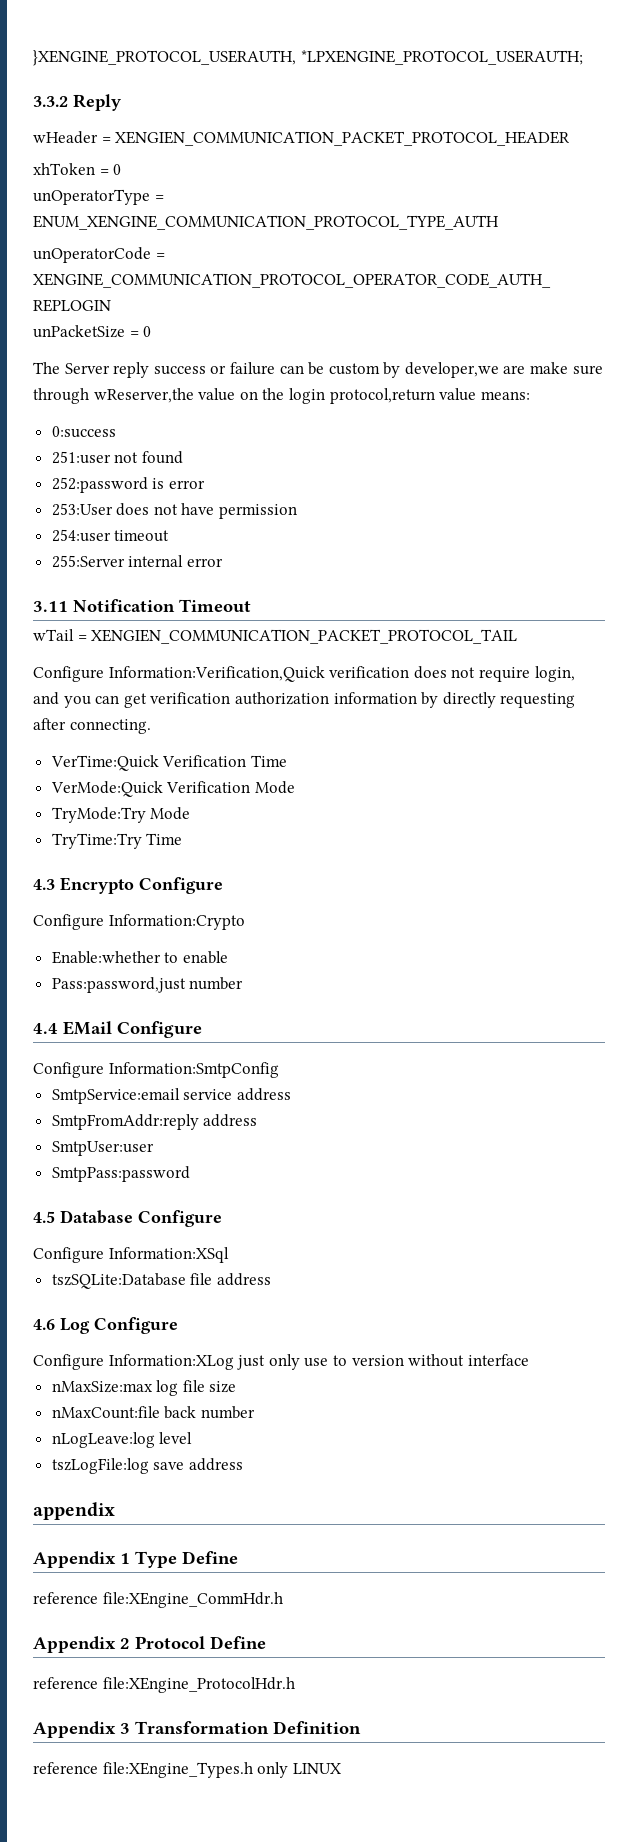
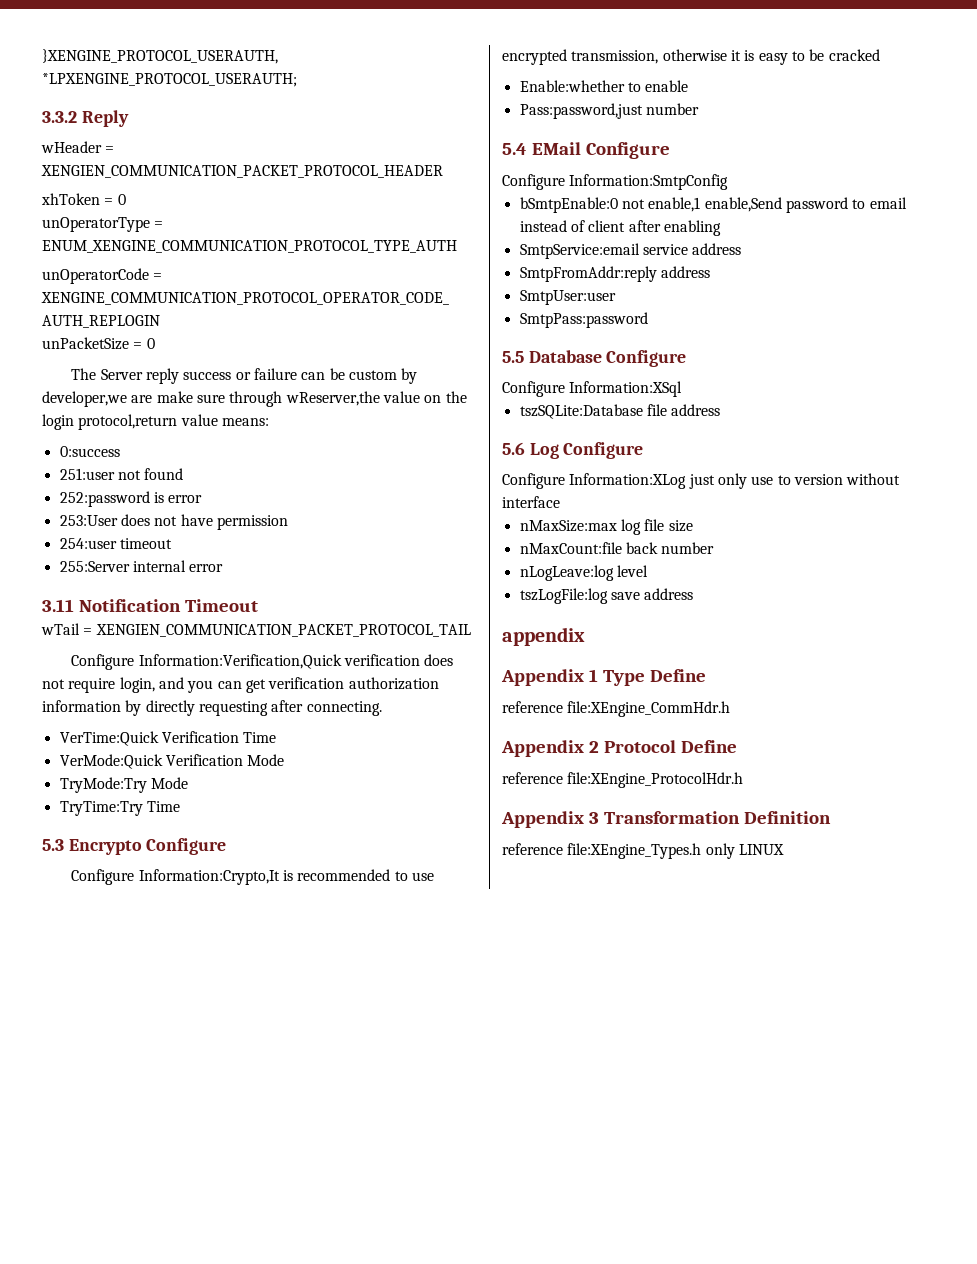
- 4.3 Encrypto Configure
+ 5.3 Encrypto Configure
- Configure Information:Crypto
+ Configure Information:Crypto,It is recommended to use encrypted transmission, otherwise it is easy to be cracked
- 4.4 EMail Configure
+ 5.4 EMail Configure
+ bSmtpEnable:0 not enable,1 enable,Send password to email instead of client after enabling
- 4.5 Database Configure
+ 5.5 Database Configure
- 4.6 Log Configure
+ 5.6 Log Configure

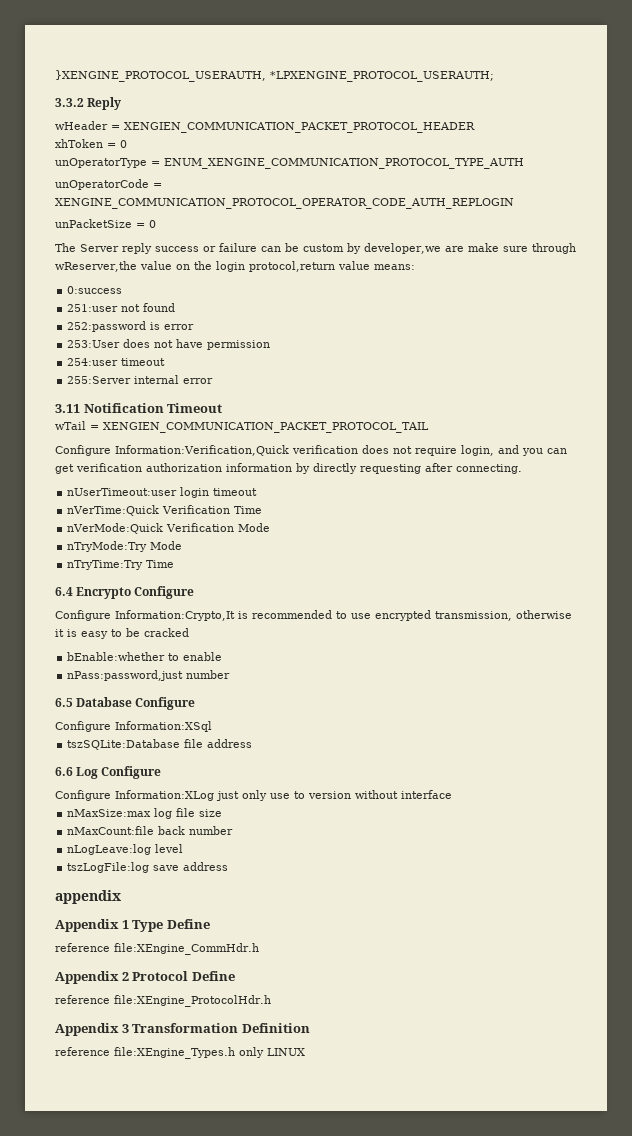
- VerTime:Quick Verification Time
+ nUserTimeout:user login timeout
+ nVerTime:Quick Verification Time
- VerMode:Quick Verification Mode
+ nVerMode:Quick Verification Mode
- TryMode:Try Mode
- TryTime:Try Time
- 5.3 Encrypto Configure
+ nTryMode:Try Mode
+ nTryTime:Try Time
+ 6.4 Encrypto Configure
- Enable:whether to enable
+ bEnable:whether to enable
- Pass:password,just number
- 5.4 EMail Configure
- Configure Information:SmtpConfig
- bSmtpEnable:0 not enable,1 enable,Send password to email instead of client after enabling
- SmtpService:email service address
- SmtpFromAddr:reply address
- SmtpUser:user
- SmtpPass:password
- 5.5 Database Configure
+ nPass:password,just number
+ 6.5 Database Configure
- 5.6 Log Configure
+ 6.6 Log Configure

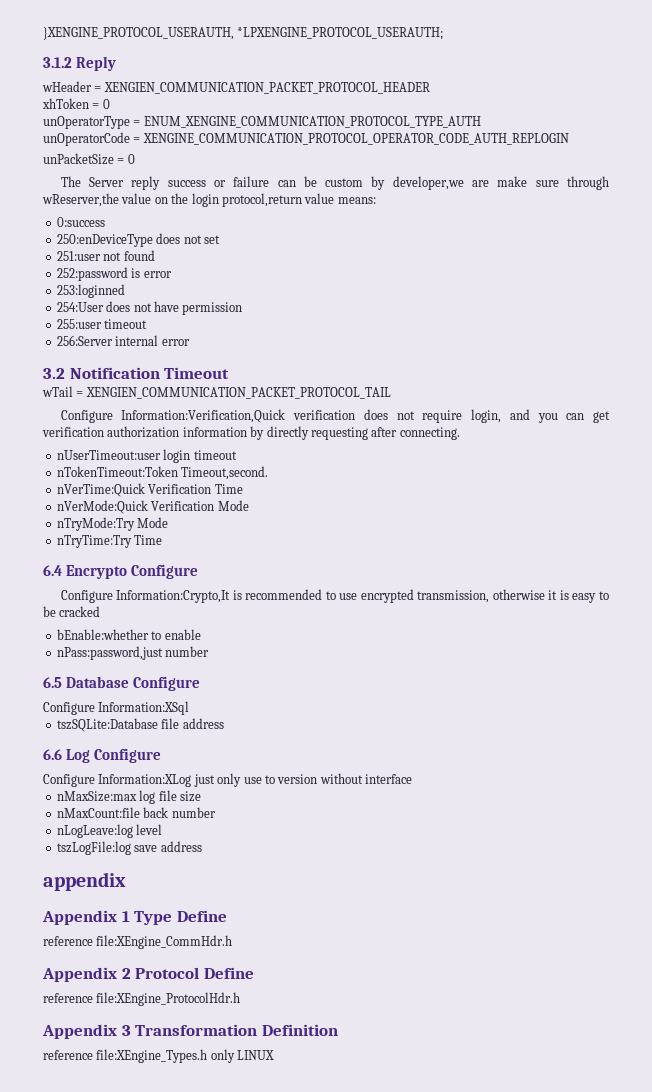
- 3.3.2 Reply
+ 3.1.2 Reply
+ 250:enDeviceType does not set
- 253:User does not have permission
+ 253:loginned
+ 254:User does not have permission
- 254:user timeout
- 255:Server internal error
+ 255:user timeout
+ 256:Server internal error
- 3.11 Notification Timeout
+ 3.2 Notification Timeout
+ nTokenTimeout:Token Timeout,second.

